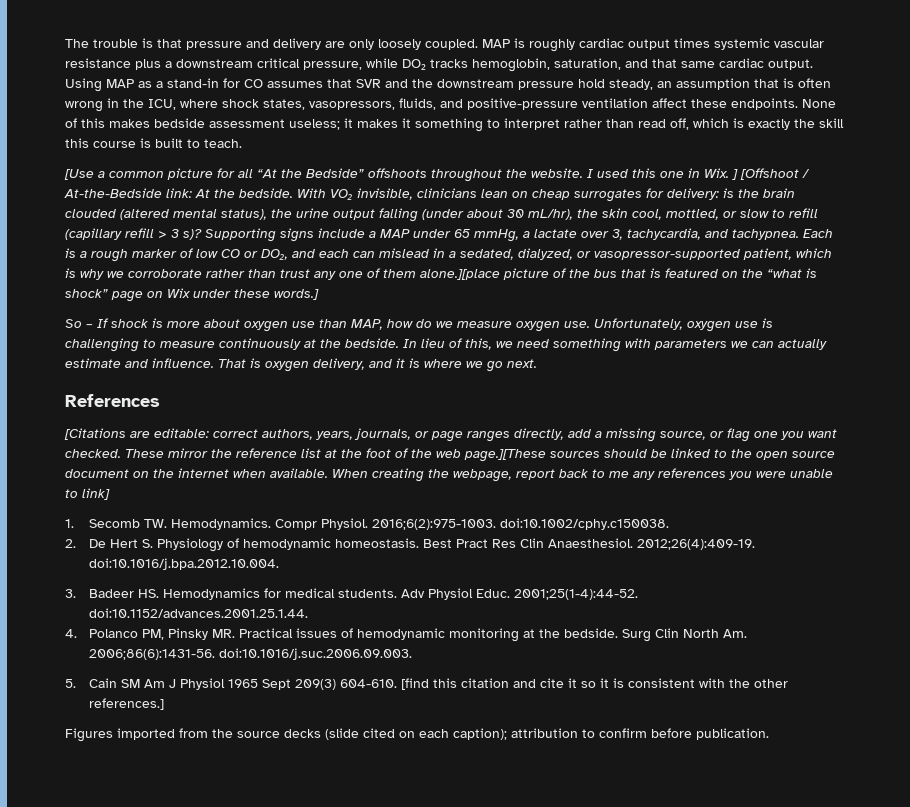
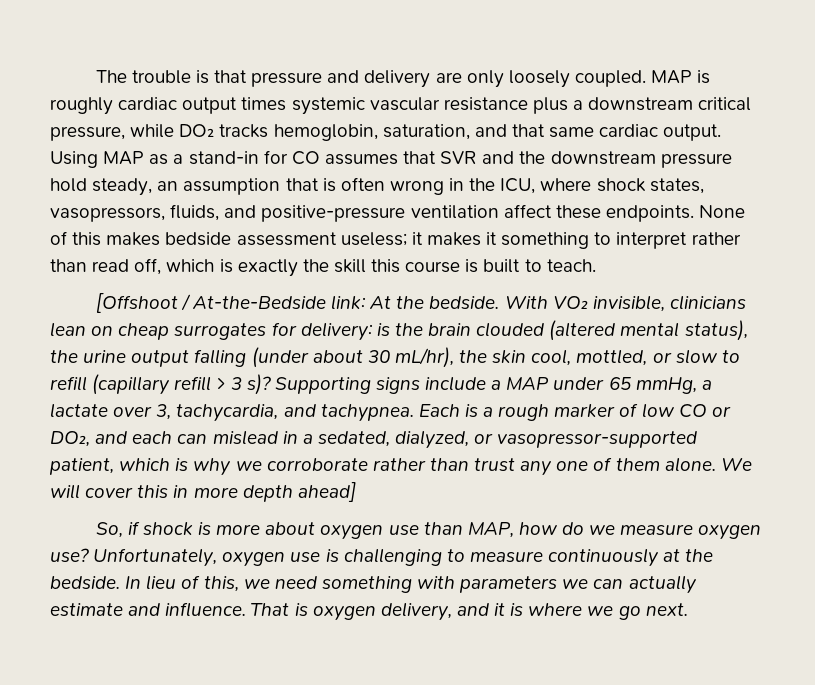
- [Use a common picture for all “At the Bedside” offshoots throughout the website. I used this one in Wix. ] [Offshoot / At-the-Bedside link: At the bedside.
+ [Offshoot / At-the-Bedside link: At the bedside.
- Each is a rough marker of low CO or DO₂, and each can mislead in a sedated, dialyzed, or vasopressor-supported patient, which is why we corroborate rather than trust any one of them alone.][place picture of the bus that is featured on the “what is shock” page on Wix under these words.]
- So – If shock is more about oxygen use than MAP, how do we measure oxygen use.
+ Each is a rough marker of low CO or DO₂, and each can mislead in a sedated, dialyzed, or vasopressor-supported patient, which is why we corroborate rather than trust any one of them alone. We will cover this in more depth ahead]
+ So, if shock is more about oxygen use than MAP, how do we measure oxygen use?
- References
- [Citations are editable: correct authors, years, journals, or page ranges directly, add a missing source, or flag one you want checked. These mirror the reference list at the foot of the web page.][These sources should be linked to the open source document on the internet when available. When creating the webpage, report back to me any references you were unable to link]
- 1. Secomb TW. Hemodynamics. Compr Physiol. 2016;6(2):975-1003. doi:10.1002/cphy.c150038.
- 2. De Hert S. Physiology of hemodynamic homeostasis. Best Pract Res Clin Anaesthesiol. 2012;26(4):409-19. doi:10.1016/j.bpa.2012.10.004.
- 3. Badeer HS. Hemodynamics for medical students. Adv Physiol Educ. 2001;25(1-4):44-52. doi:10.1152/advances.2001.25.1.44.
- 4. Polanco PM, Pinsky MR. Practical issues of hemodynamic monitoring at the bedside. Surg Clin North Am. 2006;86(6):1431-56. doi:10.1016/j.suc.2006.09.003.
- 5. Cain SM Am J Physiol 1965 Sept 209(3) 604-610. [find this citation and cite it so it is consistent with the other references.]
- Figures imported from the source decks (slide cited on each caption); attribution to confirm before publication.

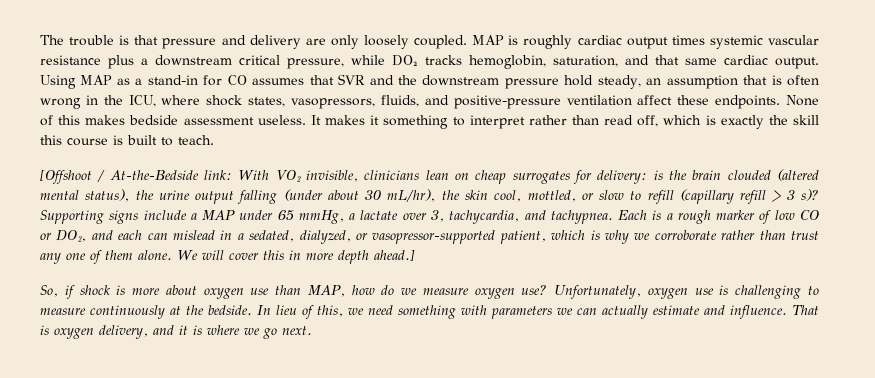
- None of this makes bedside assessment useless; it makes it something to interpret rather than read off, which is exactly the skill this course is built to teach.
+ None of this makes bedside assessment useless. It makes it something to interpret rather than read off, which is exactly the skill this course is built to teach.
- [Offshoot / At-the-Bedside link: At the bedside. With VO₂ invisible, clinicians lean on cheap surrogates for delivery: is the brain clouded (altered mental status), the urine output falling (under about 30 mL/hr), the skin cool, mottled, or slow to refill (capillary refill > 3 s)?
+ [Offshoot / At-the-Bedside link: With VO₂ invisible, clinicians lean on cheap surrogates for delivery: is the brain clouded (altered mental status), the urine output falling (under about 30 mL/hr), the skin cool, mottled, or slow to refill (capillary refill > 3 s)?
- We will cover this in more depth ahead]
+ We will cover this in more depth ahead.]

